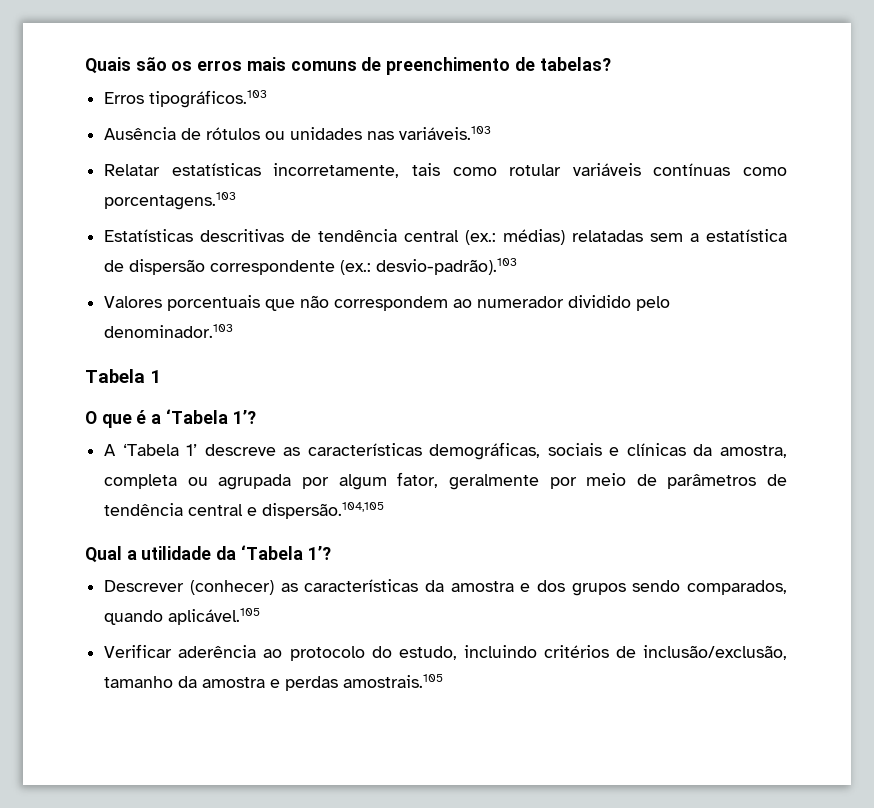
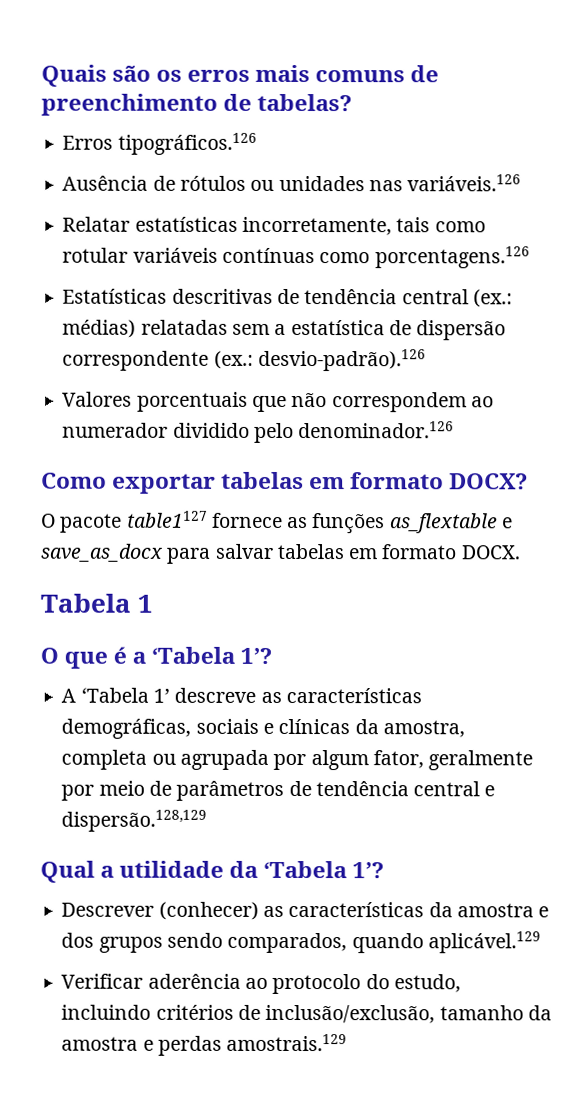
- Erros tipográficos.103
+ Erros tipográficos.126
- Ausência de rótulos ou unidades nas variáveis.103
+ Ausência de rótulos ou unidades nas variáveis.126
- Relatar estatísticas incorretamente, tais como rotular variáveis contínuas como porcentagens.103
+ Relatar estatísticas incorretamente, tais como rotular variáveis contínuas como porcentagens.126
- Estatísticas descritivas de tendência central (ex.: médias) relatadas sem a estatística de dispersão correspondente (ex.: desvio-padrão).103
+ Estatísticas descritivas de tendência central (ex.: médias) relatadas sem a estatística de dispersão correspondente (ex.: desvio-padrão).126
- Valores porcentuais que não correspondem ao numerador dividido pelo denominador.103
+ Valores porcentuais que não correspondem ao numerador dividido pelo denominador.126
+ Como exportar tabelas em formato DOCX?
+ O pacote table1127 fornece as funções as_flextable e save_as_docx para salvar tabelas em formato DOCX.
- A ‘Tabela 1’ descreve as características demográficas, sociais e clínicas da amostra, completa ou agrupada por algum fator, geralmente por meio de parâmetros de tendência central e dispersão.104,105
+ A ‘Tabela 1’ descreve as características demográficas, sociais e clínicas da amostra, completa ou agrupada por algum fator, geralmente por meio de parâmetros de tendência central e dispersão.128,129
- Descrever (conhecer) as características da amostra e dos grupos sendo comparados, quando aplicável.105
+ Descrever (conhecer) as características da amostra e dos grupos sendo comparados, quando aplicável.129
- Verificar aderência ao protocolo do estudo, incluindo critérios de inclusão/exclusão, tamanho da amostra e perdas amostrais.105
+ Verificar aderência ao protocolo do estudo, incluindo critérios de inclusão/exclusão, tamanho da amostra e perdas amostrais.129

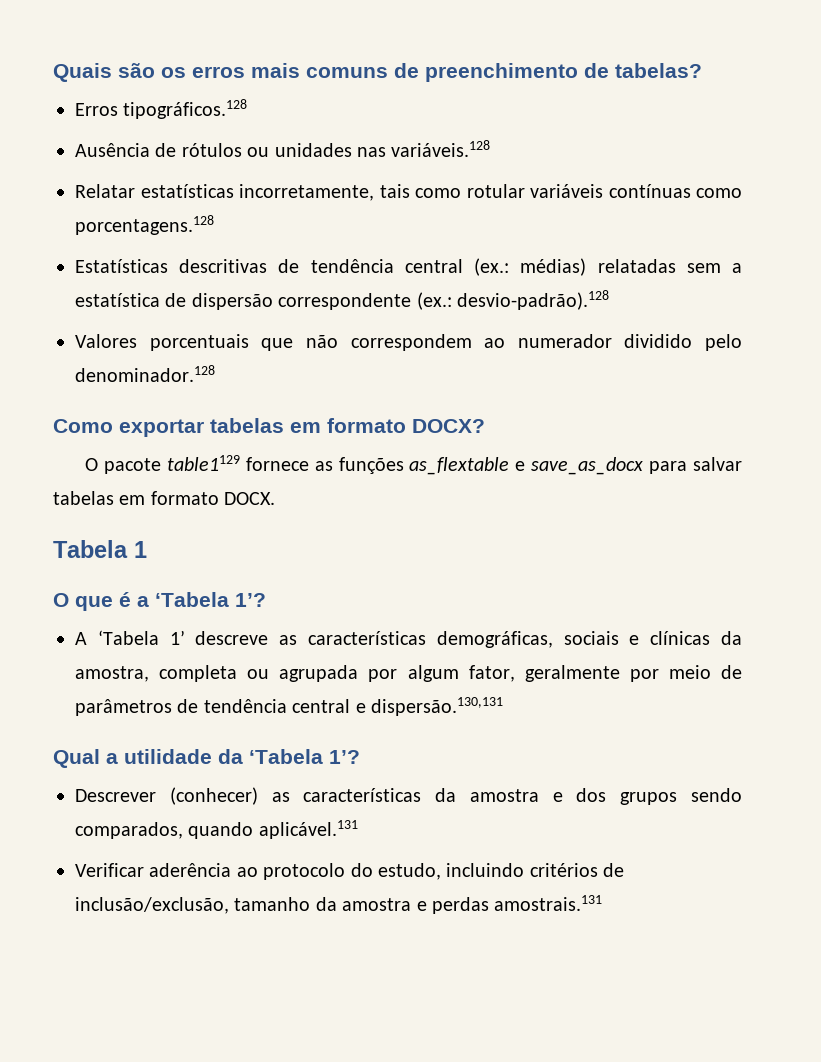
- Erros tipográficos.126
+ Erros tipográficos.128
- Ausência de rótulos ou unidades nas variáveis.126
+ Ausência de rótulos ou unidades nas variáveis.128
- Relatar estatísticas incorretamente, tais como rotular variáveis contínuas como porcentagens.126
+ Relatar estatísticas incorretamente, tais como rotular variáveis contínuas como porcentagens.128
- Estatísticas descritivas de tendência central (ex.: médias) relatadas sem a estatística de dispersão correspondente (ex.: desvio-padrão).126
+ Estatísticas descritivas de tendência central (ex.: médias) relatadas sem a estatística de dispersão correspondente (ex.: desvio-padrão).128
- Valores porcentuais que não correspondem ao numerador dividido pelo denominador.126
+ Valores porcentuais que não correspondem ao numerador dividido pelo denominador.128
- O pacote table1127 fornece as funções as_flextable e save_as_docx para salvar tabelas em formato DOCX.
+ O pacote table1129 fornece as funções as_flextable e save_as_docx para salvar tabelas em formato DOCX.
- A ‘Tabela 1’ descreve as características demográficas, sociais e clínicas da amostra, completa ou agrupada por algum fator, geralmente por meio de parâmetros de tendência central e dispersão.128,129
+ A ‘Tabela 1’ descreve as características demográficas, sociais e clínicas da amostra, completa ou agrupada por algum fator, geralmente por meio de parâmetros de tendência central e dispersão.130,131
- Descrever (conhecer) as características da amostra e dos grupos sendo comparados, quando aplicável.129
+ Descrever (conhecer) as características da amostra e dos grupos sendo comparados, quando aplicável.131
- Verificar aderência ao protocolo do estudo, incluindo critérios de inclusão/exclusão, tamanho da amostra e perdas amostrais.129
+ Verificar aderência ao protocolo do estudo, incluindo critérios de inclusão/exclusão, tamanho da amostra e perdas amostrais.131

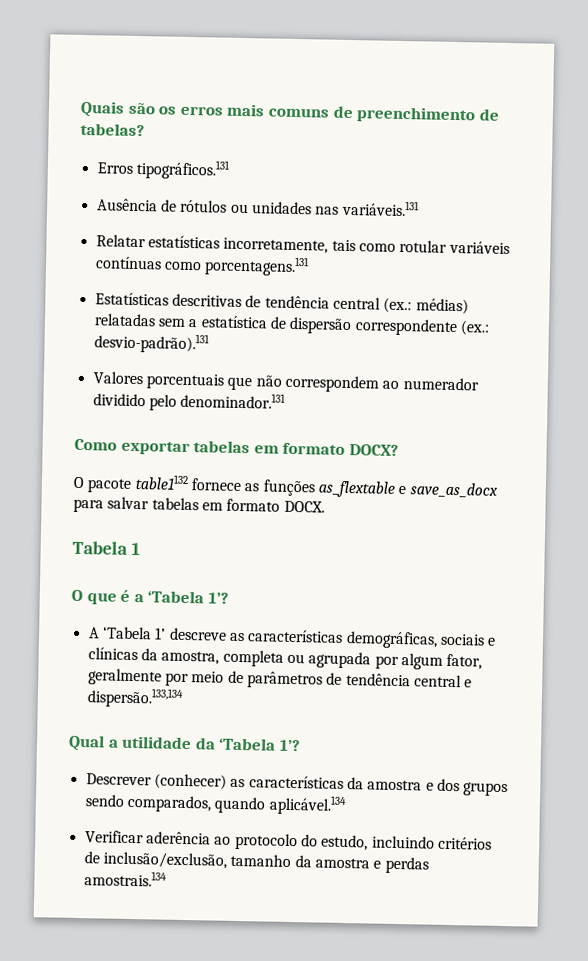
- Erros tipográficos.128
+ Erros tipográficos.131
- Ausência de rótulos ou unidades nas variáveis.128
+ Ausência de rótulos ou unidades nas variáveis.131
- Relatar estatísticas incorretamente, tais como rotular variáveis contínuas como porcentagens.128
+ Relatar estatísticas incorretamente, tais como rotular variáveis contínuas como porcentagens.131
- Estatísticas descritivas de tendência central (ex.: médias) relatadas sem a estatística de dispersão correspondente (ex.: desvio-padrão).128
+ Estatísticas descritivas de tendência central (ex.: médias) relatadas sem a estatística de dispersão correspondente (ex.: desvio-padrão).131
- Valores porcentuais que não correspondem ao numerador dividido pelo denominador.128
+ Valores porcentuais que não correspondem ao numerador dividido pelo denominador.131
- O pacote table1129 fornece as funções as_flextable e save_as_docx para salvar tabelas em formato DOCX.
+ O pacote table1132 fornece as funções as_flextable e save_as_docx para salvar tabelas em formato DOCX.
- A ‘Tabela 1’ descreve as características demográficas, sociais e clínicas da amostra, completa ou agrupada por algum fator, geralmente por meio de parâmetros de tendência central e dispersão.130,131
+ A ‘Tabela 1’ descreve as características demográficas, sociais e clínicas da amostra, completa ou agrupada por algum fator, geralmente por meio de parâmetros de tendência central e dispersão.133,134
- Descrever (conhecer) as características da amostra e dos grupos sendo comparados, quando aplicável.131
+ Descrever (conhecer) as características da amostra e dos grupos sendo comparados, quando aplicável.134
- Verificar aderência ao protocolo do estudo, incluindo critérios de inclusão/exclusão, tamanho da amostra e perdas amostrais.131
+ Verificar aderência ao protocolo do estudo, incluindo critérios de inclusão/exclusão, tamanho da amostra e perdas amostrais.134

